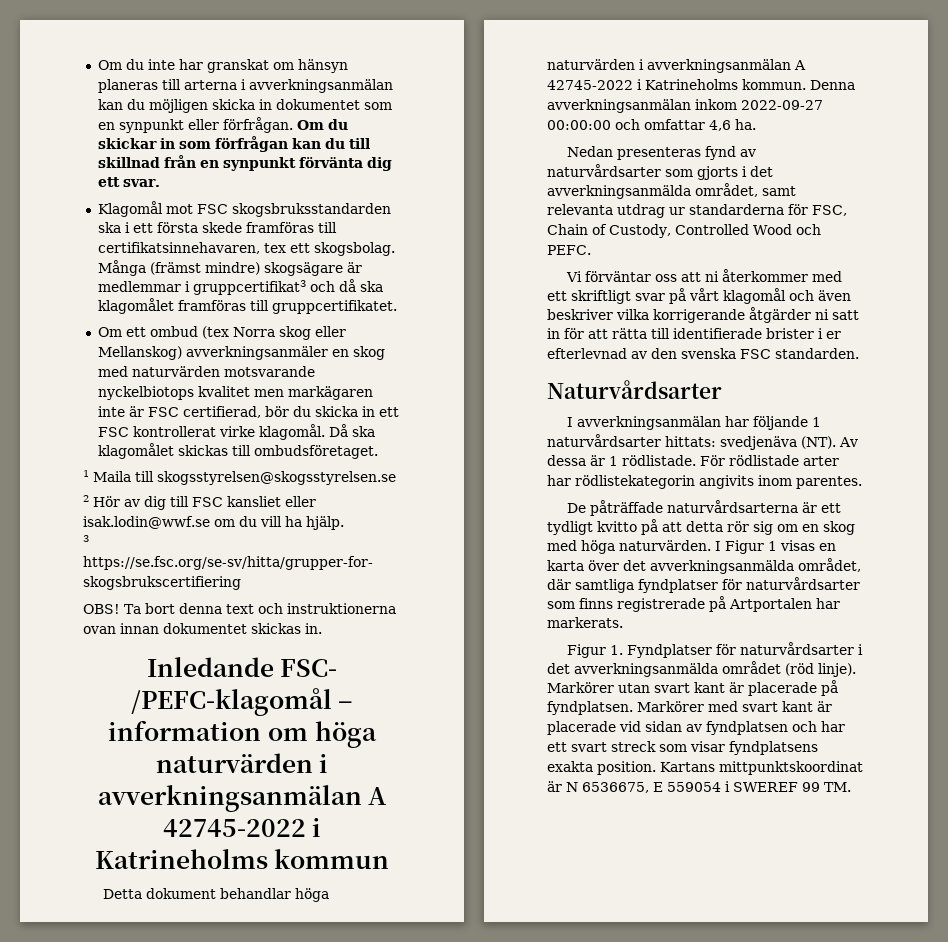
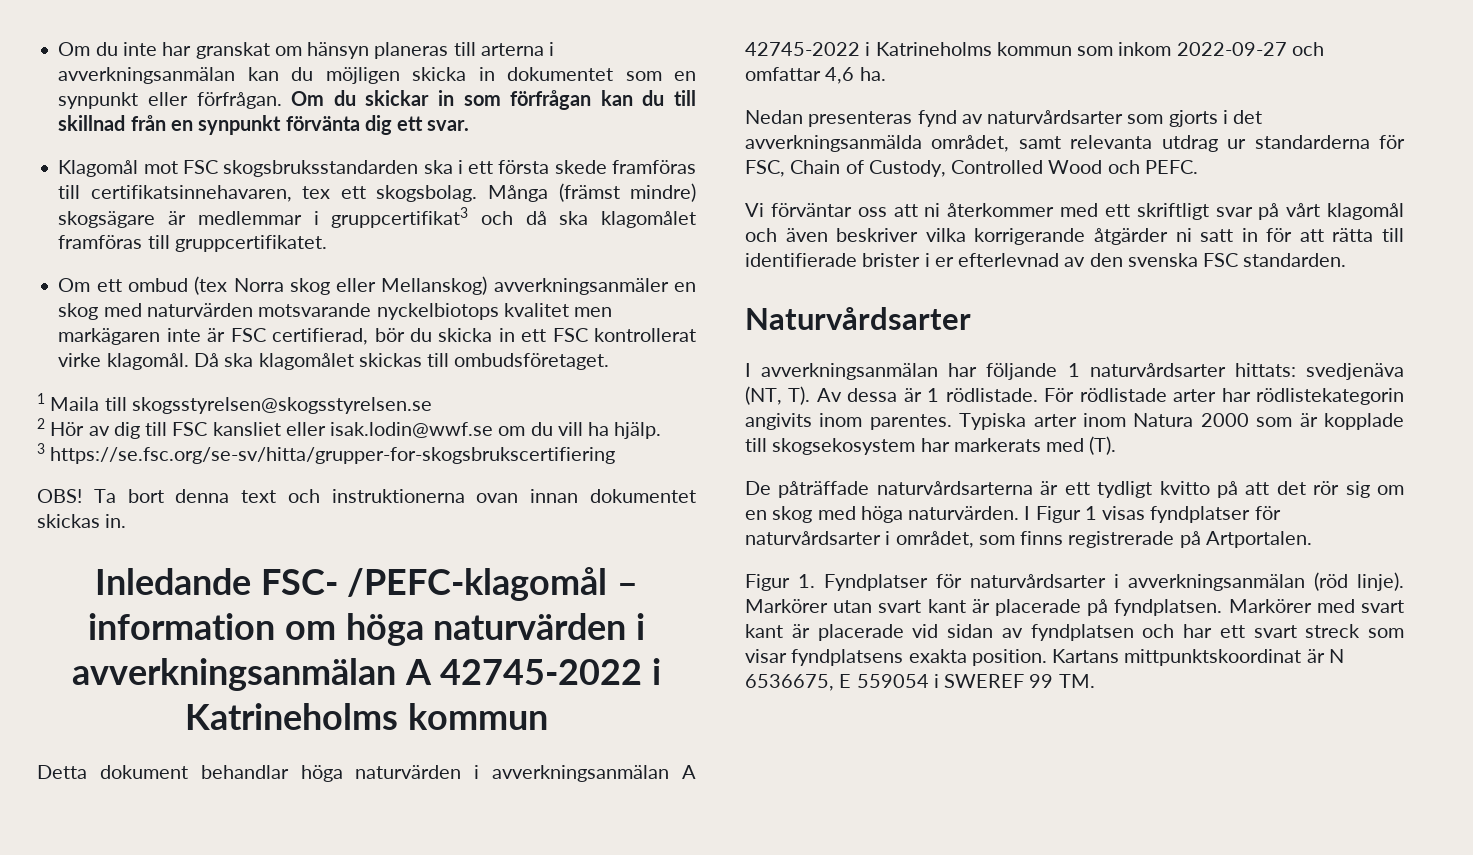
- Detta dokument behandlar höga naturvärden i avverkningsanmälan A 42745-2022 i Katrineholms kommun. Denna avverkningsanmälan inkom 2022-09-27 00:00:00 och omfattar 4,6 ha.
+ Detta dokument behandlar höga naturvärden i avverkningsanmälan A 42745-2022 i Katrineholms kommun som inkom 2022-09-27 och omfattar 4,6 ha.
- I avverkningsanmälan har följande 1 naturvårdsarter hittats: svedjenäva (NT). Av dessa är 1 rödlistade.
+ I avverkningsanmälan har följande 1 naturvårdsarter hittats: svedjenäva (NT, T). Av dessa är 1 rödlistade.
+ Typiska arter inom Natura 2000 som är kopplade till skogsekosystem har markerats med (T).
- De påträffade naturvårdsarterna är ett tydligt kvitto på att detta rör sig om en skog med höga naturvärden.
+ De påträffade naturvårdsarterna är ett tydligt kvitto på att det rör sig om en skog med höga naturvärden.
- I Figur 1 visas en karta över det avverkningsanmälda området, där samtliga fyndplatser för naturvårdsarter som finns registrerade på Artportalen har markerats.
+ I Figur 1 visas fyndplatser för naturvårdsarter i området, som finns registrerade på Artportalen.
- Figur 1. Fyndplatser för naturvårdsarter i det avverkningsanmälda området (röd linje).
+ Figur 1. Fyndplatser för naturvårdsarter i avverkningsanmälan (röd linje).

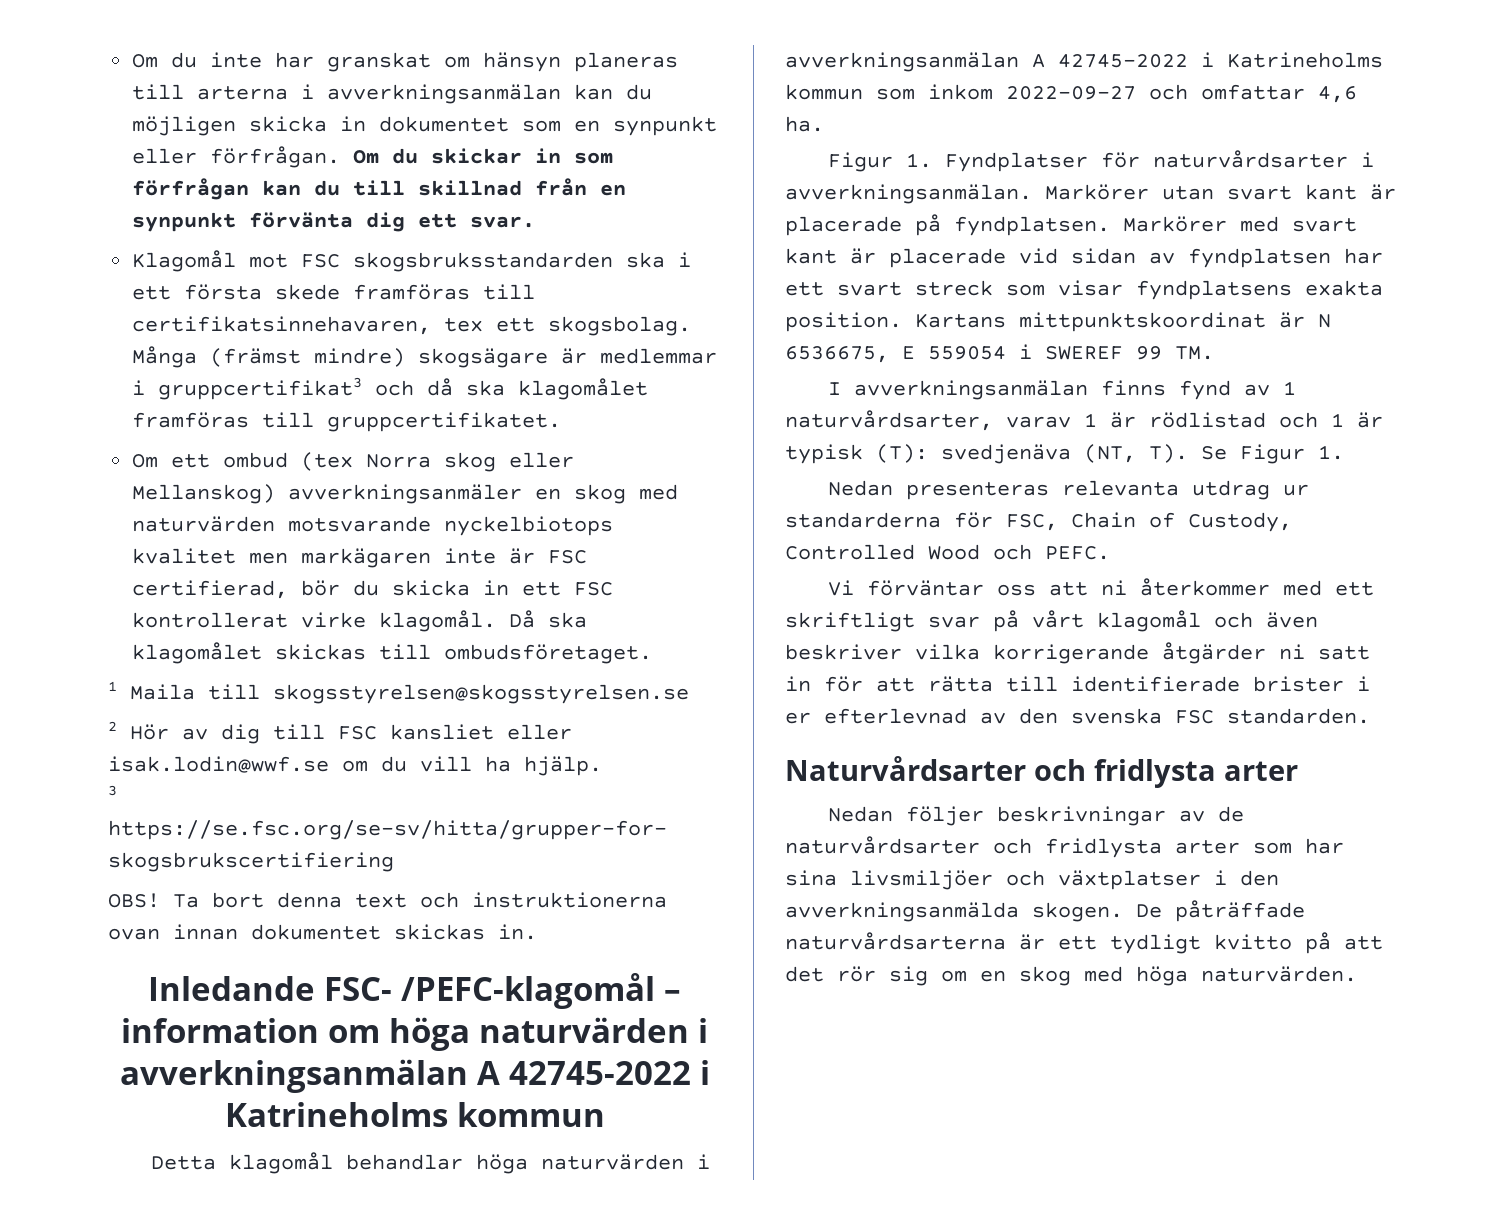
- Detta dokument behandlar höga naturvärden i avverkningsanmälan A 42745-2022 i Katrineholms kommun som inkom 2022-09-27 och omfattar 4,6 ha.
+ Detta klagomål behandlar höga naturvärden i avverkningsanmälan A 42745-2022 i Katrineholms kommun som inkom 2022-09-27 och omfattar 4,6 ha.
- Nedan presenteras fynd av naturvårdsarter som gjorts i det avverkningsanmälda området, samt relevanta utdrag ur standarderna för FSC, Chain of Custody, Controlled Wood och PEFC.
+ Figur 1. Fyndplatser för naturvårdsarter i avverkningsanmälan. Markörer utan svart kant är placerade på fyndplatsen. Markörer med svart kant är placerade vid sidan av fyndplatsen har ett svart streck som visar fyndplatsens exakta position. Kartans mittpunktskoordinat är N 6536675, E 559054 i SWEREF 99 TM.
+ I avverkningsanmälan finns fynd av 1 naturvårdsarter, varav 1 är rödlistad och 1 är typisk (T): svedjenäva (NT, T). Se Figur 1.
+ Nedan presenteras relevanta utdrag ur standarderna för FSC, Chain of Custody, Controlled Wood och PEFC.
- Naturvårdsarter
- I avverkningsanmälan har följande 1 naturvårdsarter hittats: svedjenäva (NT, T). Av dessa är 1 rödlistade. För rödlistade arter har rödlistekategorin angivits inom parentes. Typiska arter inom Natura 2000 som är kopplade till skogsekosystem har markerats med (T).
- De påträffade naturvårdsarterna är ett tydligt kvitto på att det rör sig om en skog med höga naturvärden. I Figur 1 visas fyndplatser för naturvårdsarter i området, som finns registrerade på Artportalen.
- Figur 1. Fyndplatser för naturvårdsarter i avverkningsanmälan (röd linje). Markörer utan svart kant är placerade på fyndplatsen. Markörer med svart kant är placerade vid sidan av fyndplatsen och har ett svart streck som visar fyndplatsens exakta position. Kartans mittpunktskoordinat är N 6536675, E 559054 i SWEREF 99 TM.
+ Naturvårdsarter och fridlysta arter
+ Nedan följer beskrivningar av de naturvårdsarter och fridlysta arter som har sina livsmiljöer och växtplatser i den avverkningsanmälda skogen. De påträffade naturvårdsarterna är ett tydligt kvitto på att det rör sig om en skog med höga naturvärden.

